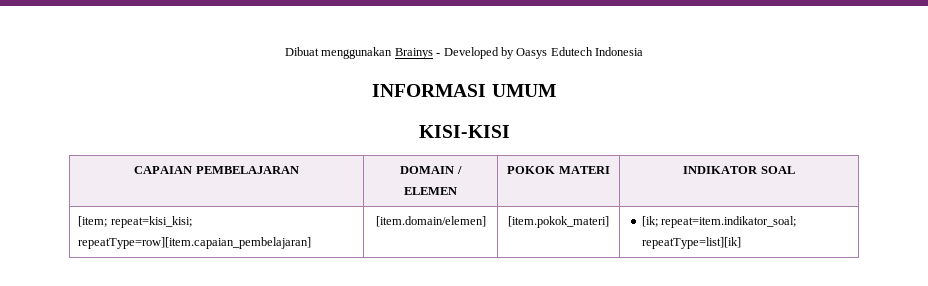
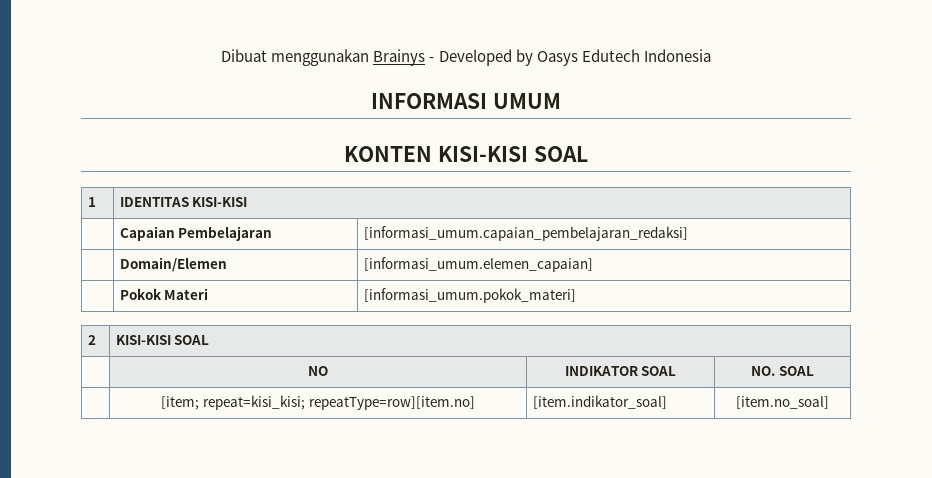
- KISI-KISI
- CAPAIAN PEMBELAJARAN | DOMAIN / ELEMEN | POKOK MATERI | INDIKATOR SOAL
- [item; repeat=kisi_kisi; repeatType=row][item.capaian_pembelajaran] | [item.domain/elemen] | [item.pokok_materi] | [ik; repeat=item.indikator_soal; repeatType=list][ik]
+ KONTEN KISI-KISI SOAL
+ 1 | IDENTITAS KISI-KISI
+ | Capaian Pembelajaran | [informasi_umum.capaian_pembelajaran_redaksi]
+ | Domain/Elemen | [informasi_umum.elemen_capaian]
+ | Pokok Materi | [informasi_umum.pokok_materi]
+ 2 | KISI-KISI SOAL
+ | NO | INDIKATOR SOAL | NO. SOAL
+ | [item; repeat=kisi_kisi; repeatType=row][item.no] | [item.indikator_soal] | [item.no_soal]

